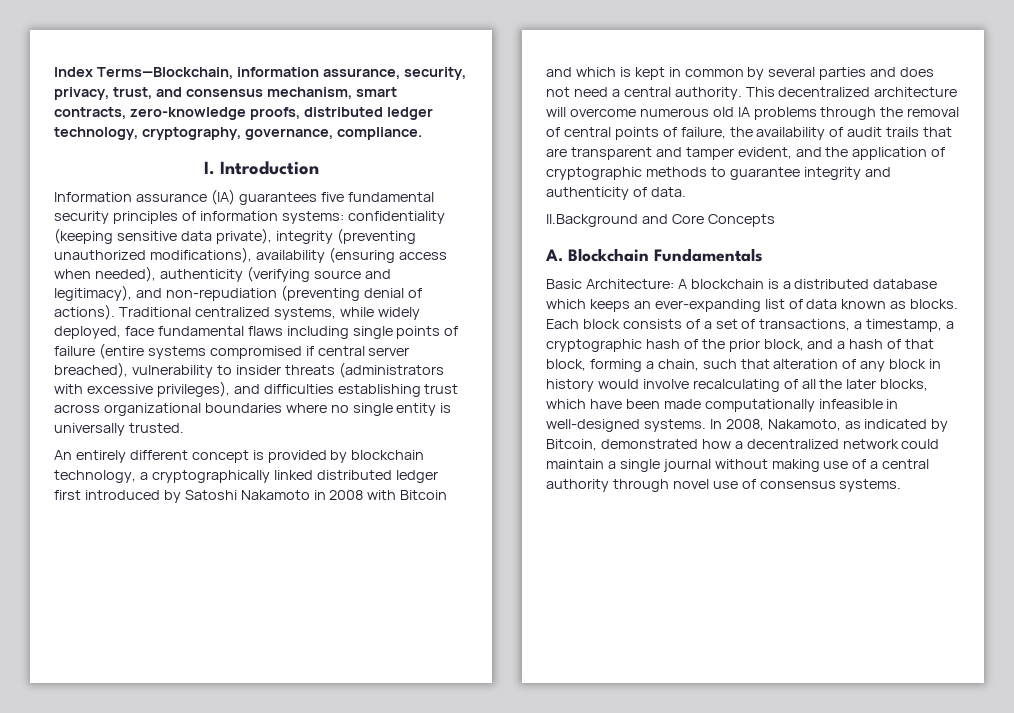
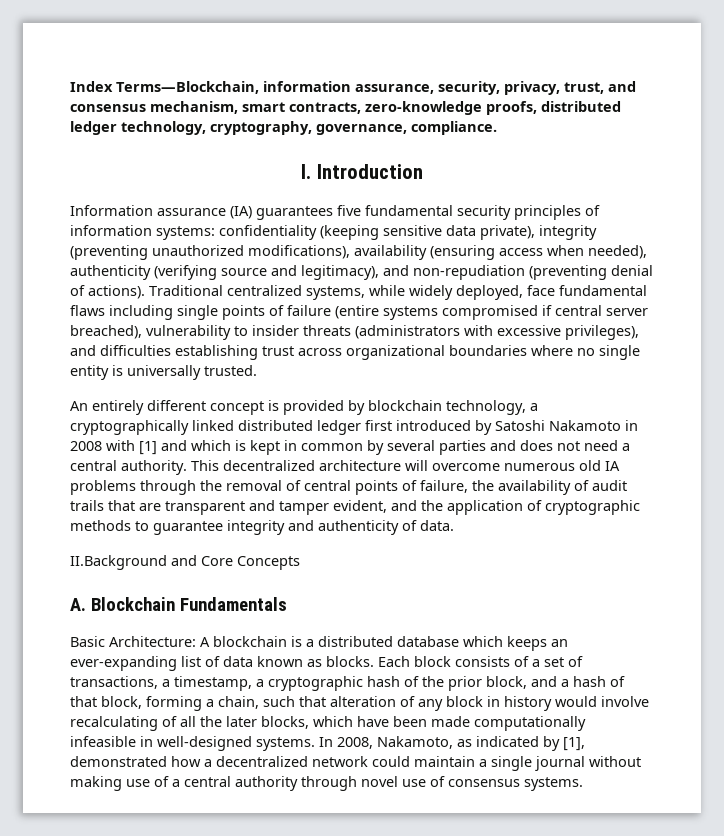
- An entirely different concept is provided by blockchain technology, a cryptographically linked distributed ledger first introduced by Satoshi Nakamoto in 2008 with Bitcoin and which is kept in common by several parties and does not need a central authority.
+ An entirely different concept is provided by blockchain technology, a cryptographically linked distributed ledger first introduced by Satoshi Nakamoto in 2008 with [1] and which is kept in common by several parties and does not need a central authority.
- In 2008, Nakamoto, as indicated by Bitcoin, demonstrated how a decentralized network could maintain a single journal without making use of a central authority through novel use of consensus systems.
+ In 2008, Nakamoto, as indicated by [1], demonstrated how a decentralized network could maintain a single journal without making use of a central authority through novel use of consensus systems.

